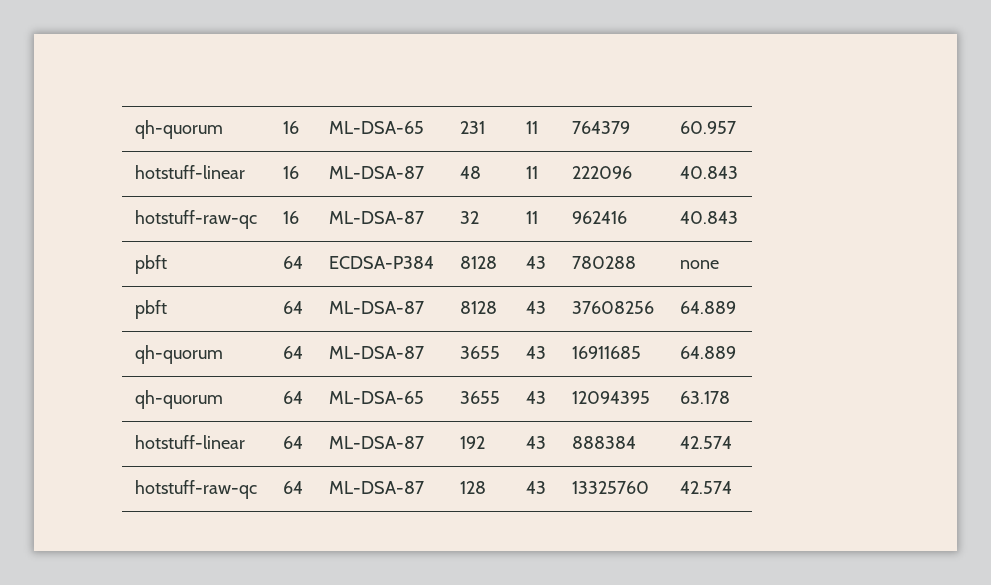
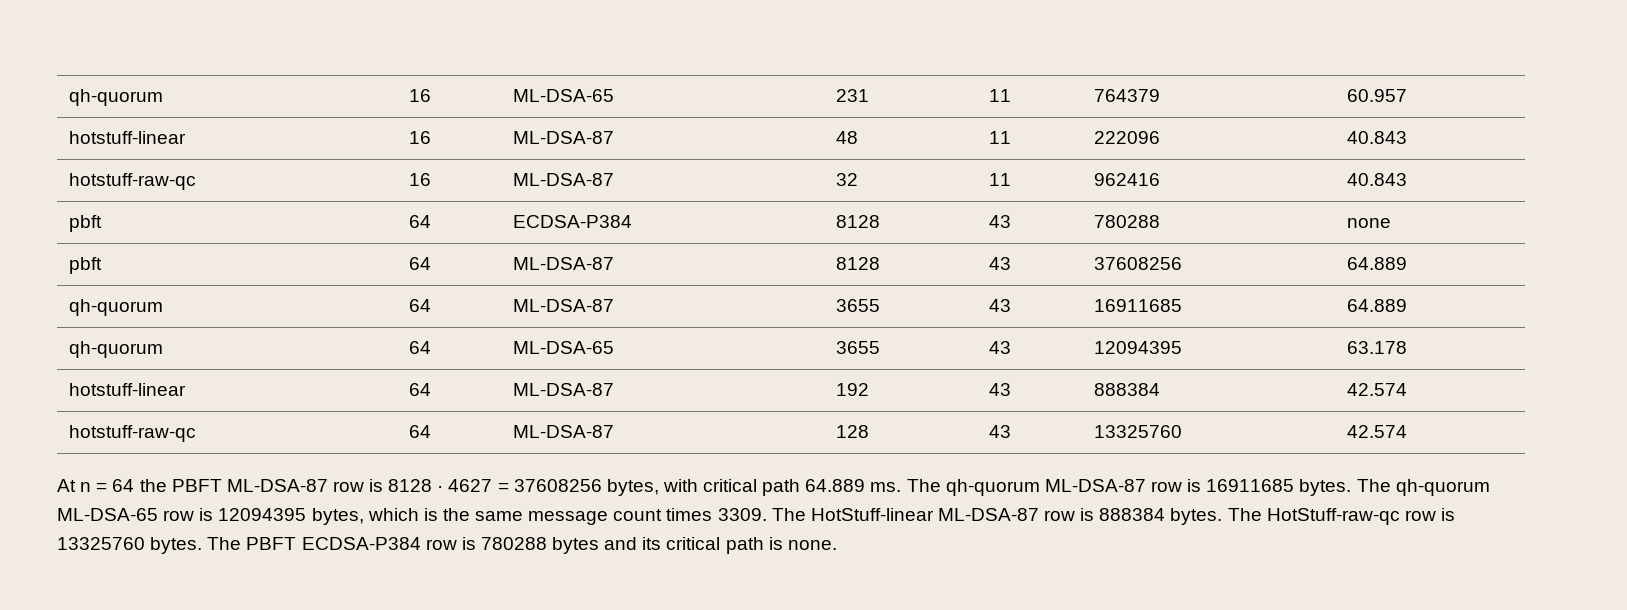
+ At n = 64 the PBFT ML-DSA-87 row is 8128 · 4627 = 37608256 bytes, with critical path 64.889 ms. The qh-quorum ML-DSA-87 row is 16911685 bytes. The qh-quorum ML-DSA-65 row is 12094395 bytes, which is the same message count times 3309. The HotStuff-linear ML-DSA-87 row is 888384 bytes. The HotStuff-raw-qc row is 13325760 bytes. The PBFT ECDSA-P384 row is 780288 bytes and its critical path is none.

